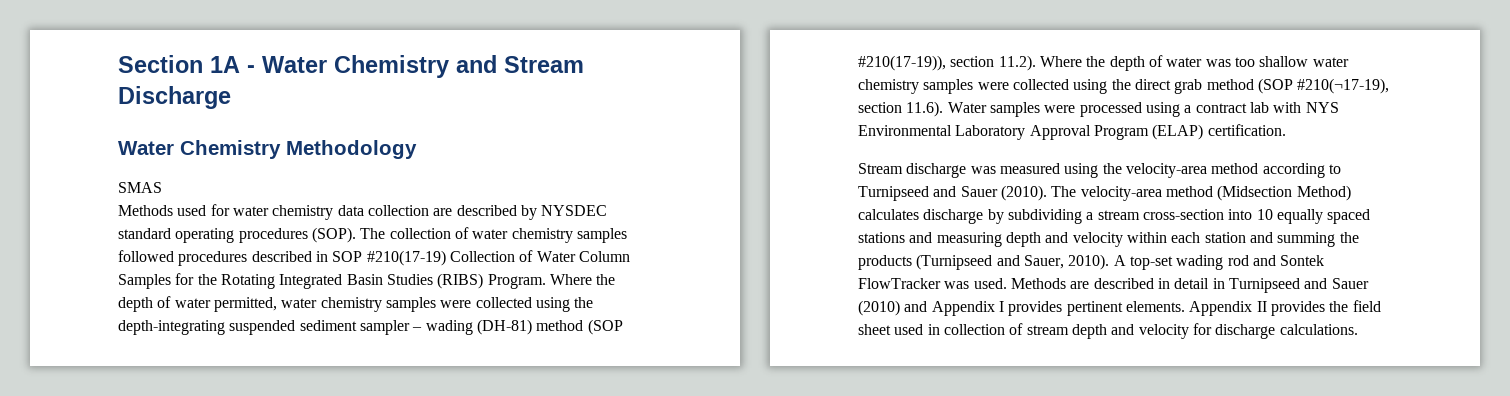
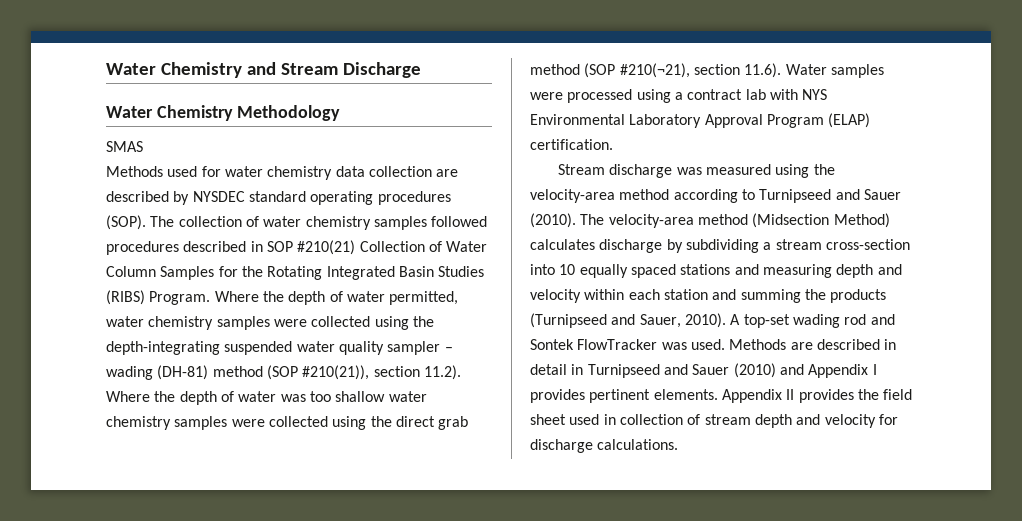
- Section 1A - Water Chemistry and Stream Discharge
+ Water Chemistry and Stream Discharge
- The collection of water chemistry samples followed procedures described in SOP #210(17-19) Collection of Water Column Samples for the Rotating Integrated Basin Studies (RIBS) Program.
+ The collection of water chemistry samples followed procedures described in SOP #210(21) Collection of Water Column Samples for the Rotating Integrated Basin Studies (RIBS) Program.
- Where the depth of water permitted, water chemistry samples were collected using the depth-integrating suspended sediment sampler – wading (DH-81) method (SOP #210(17-19)), section 11.2). Where the depth of water was too shallow water chemistry samples were collected using the direct grab method (SOP #210(¬17-19), section 11.6). Water samples were processed using a contract lab with NYS Environmental Laboratory Approval Program (ELAP) certification.
+ Where the depth of water permitted, water chemistry samples were collected using the depth-integrating suspended water quality sampler – wading (DH-81) method (SOP #210(21)), section 11.2). Where the depth of water was too shallow water chemistry samples were collected using the direct grab method (SOP #210(¬21), section 11.6). Water samples were processed using a contract lab with NYS Environmental Laboratory Approval Program (ELAP) certification.

